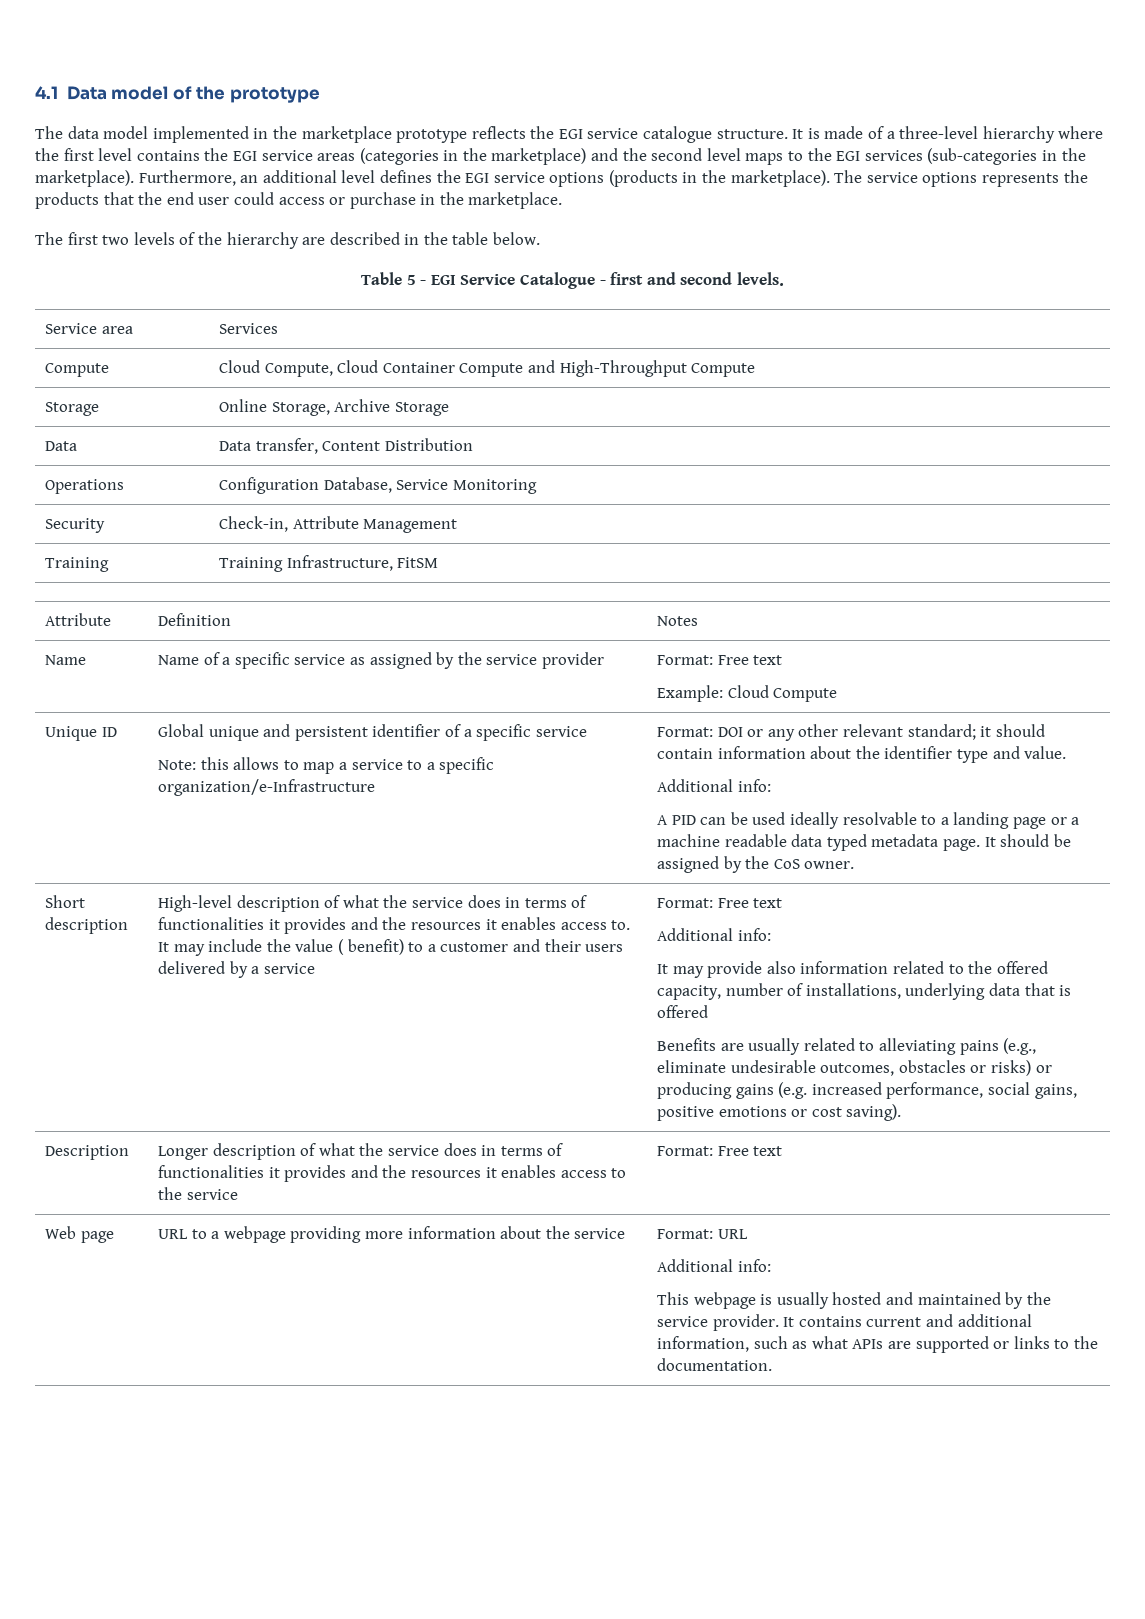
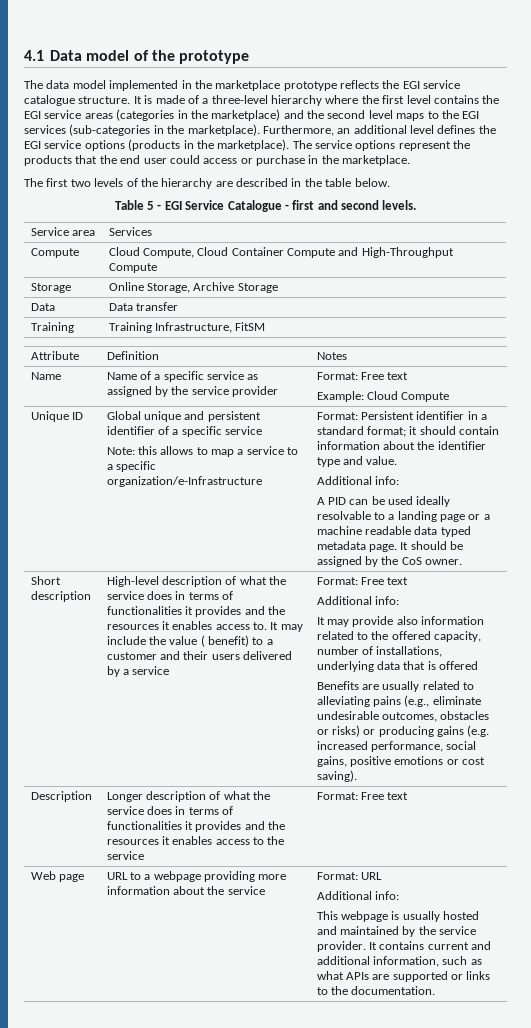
- The service options represents the products that the end user could access or purchase in the marketplace.
+ The service options represent the products that the end user could access or purchase in the marketplace.
- Data | Data transfer, Content Distribution
- Operations | Configuration Database, Service Monitoring
- Security | Check-in, Attribute Management
+ Data | Data transfer
- Format: DOI or any other relevant standard; it should contain information about the identifier type and value.
+ Format: Persistent identifier in a standard format; it should contain information about the identifier type and value.

